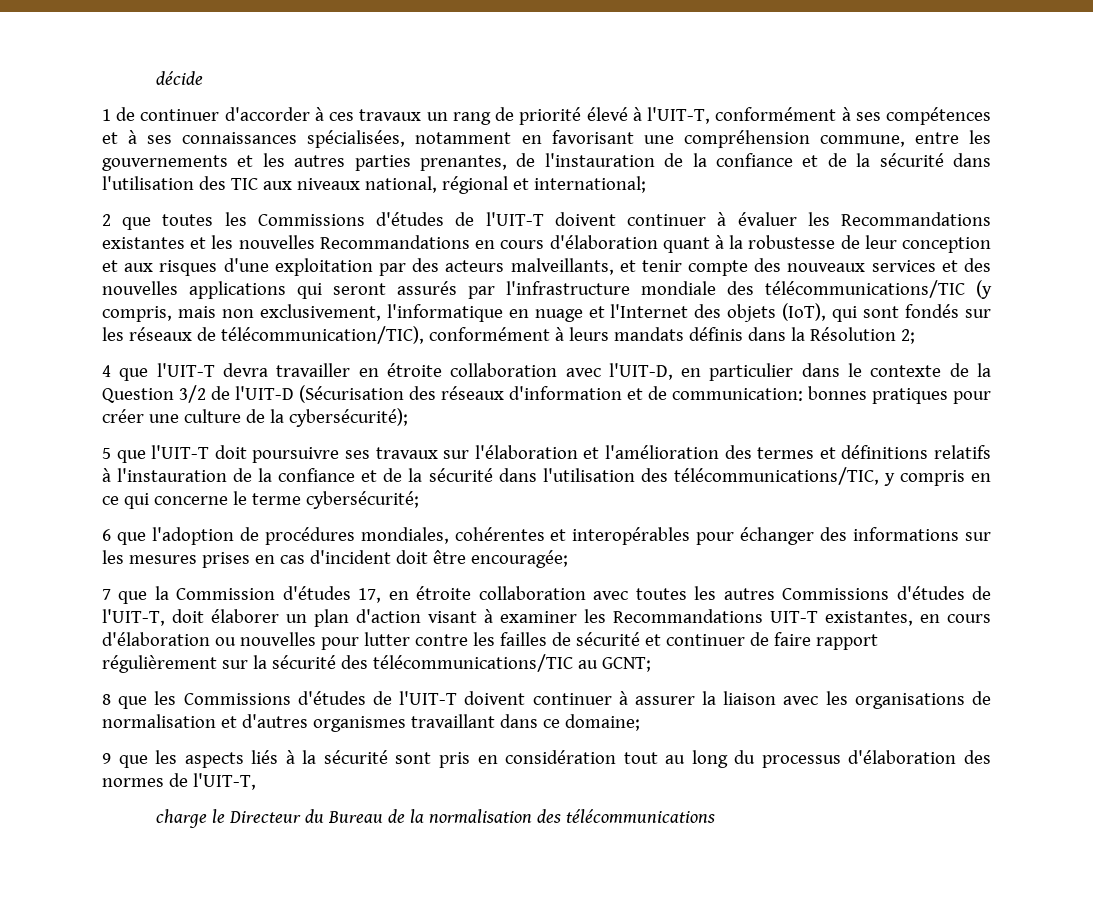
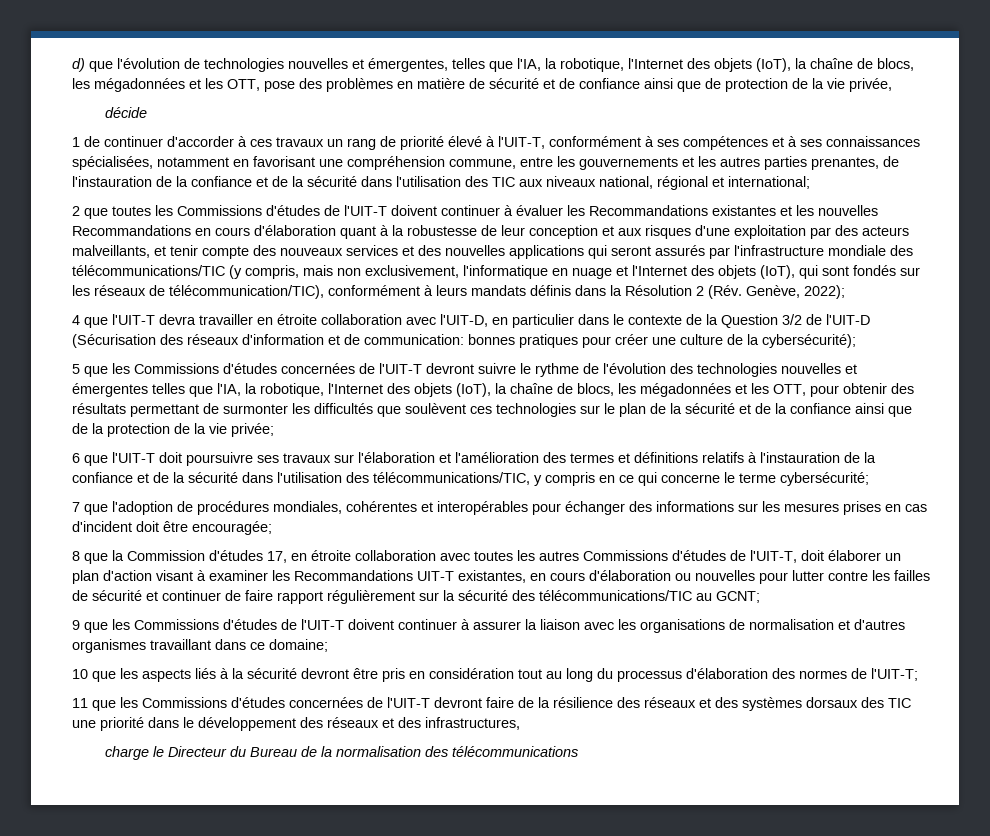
+ d) que l'évolution de technologies nouvelles et émergentes, telles que l'IA, la robotique, l'Internet des objets (IoT), la chaîne de blocs, les mégadonnées et les OTT, pose des problèmes en matière de sécurité et de confiance ainsi que de protection de la vie privée,
- 2 que toutes les Commissions d'études de l'UIT-T doivent continuer à évaluer les Recommandations existantes et les nouvelles Recommandations en cours d'élaboration quant à la robustesse de leur conception et aux risques d'une exploitation par des acteurs malveillants, et tenir compte des nouveaux services et des nouvelles applications qui seront assurés par l'infrastructure mondiale des télécommunications/TIC (y compris, mais non exclusivement, l'informatique en nuage et l'Internet des objets (IoT), qui sont fondés sur les réseaux de télécommunication/TIC), conformément à leurs mandats définis dans la Résolution 2;
+ 2 que toutes les Commissions d'études de l'UIT-T doivent continuer à évaluer les Recommandations existantes et les nouvelles Recommandations en cours d'élaboration quant à la robustesse de leur conception et aux risques d'une exploitation par des acteurs malveillants, et tenir compte des nouveaux services et des nouvelles applications qui seront assurés par l'infrastructure mondiale des télécommunications/TIC (y compris, mais non exclusivement, l'informatique en nuage et l'Internet des objets (IoT), qui sont fondés sur les réseaux de télécommunication/TIC), conformément à leurs mandats définis dans la Résolution 2 (Rév. Genève, 2022);
- 5 que l'UIT-T doit poursuivre ses travaux sur l'élaboration et l'amélioration des termes et définitions relatifs à l'instauration de la confiance et de la sécurité dans l'utilisation des télécommunications/TIC, y compris en ce qui concerne le terme cybersécurité;
+ 5 que les Commissions d'études concernées de l'UIT-T devront suivre le rythme de l'évolution des technologies nouvelles et émergentes telles que l'IA, la robotique, l'Internet des objets (IoT), la chaîne de blocs, les mégadonnées et les OTT, pour obtenir des résultats permettant de surmonter les difficultés que soulèvent ces technologies sur le plan de la sécurité et de la confiance ainsi que de la protection de la vie privée;
+ 6 que l'UIT-T doit poursuivre ses travaux sur l'élaboration et l'amélioration des termes et définitions relatifs à l'instauration de la confiance et de la sécurité dans l'utilisation des télécommunications/TIC, y compris en ce qui concerne le terme cybersécurité;
- 6 que l'adoption de procédures mondiales, cohérentes et interopérables pour échanger des informations sur les mesures prises en cas d'incident doit être encouragée;
+ 7 que l'adoption de procédures mondiales, cohérentes et interopérables pour échanger des informations sur les mesures prises en cas d'incident doit être encouragée;
- 7 que la Commission d'études 17, en étroite collaboration avec toutes les autres Commissions d'études de l'UIT-T, doit élaborer un plan d'action visant à examiner les Recommandations UIT-T existantes, en cours d'élaboration ou nouvelles pour lutter contre les failles de sécurité et continuer de faire rapport régulièrement sur la sécurité des télécommunications/TIC au GCNT;
+ 8 que la Commission d'études 17, en étroite collaboration avec toutes les autres Commissions d'études de l'UIT-T, doit élaborer un plan d'action visant à examiner les Recommandations UIT-T existantes, en cours d'élaboration ou nouvelles pour lutter contre les failles de sécurité et continuer de faire rapport régulièrement sur la sécurité des télécommunications/TIC au GCNT;
- 8 que les Commissions d'études de l'UIT-T doivent continuer à assurer la liaison avec les organisations de normalisation et d'autres organismes travaillant dans ce domaine;
+ 9 que les Commissions d'études de l'UIT-T doivent continuer à assurer la liaison avec les organisations de normalisation et d'autres organismes travaillant dans ce domaine;
- 9 que les aspects liés à la sécurité sont pris en considération tout au long du processus d'élaboration des normes de l'UIT-T,
+ 10 que les aspects liés à la sécurité devront être pris en considération tout au long du processus d'élaboration des normes de l'UIT-T;
+ 11 que les Commissions d'études concernées de l'UIT-T devront faire de la résilience des réseaux et des systèmes dorsaux des TIC une priorité dans le développement des réseaux et des infrastructures,

